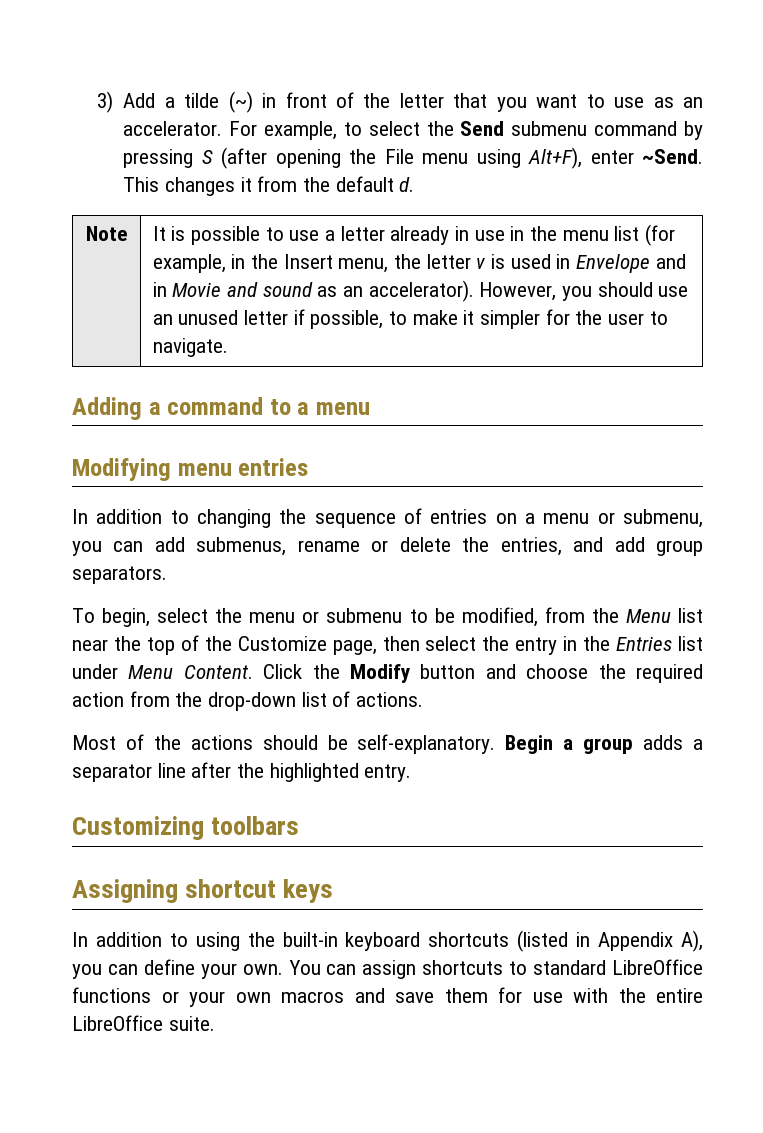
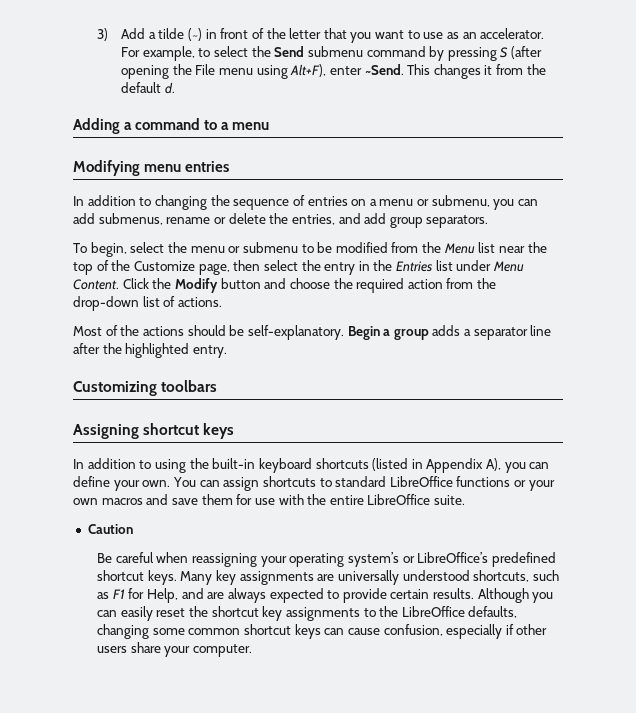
- Note | It is possible to use a letter already in use in the menu list (for example, in the Insert menu, the letter v is used in Envelope and in Movie and sound as an accelerator). However, you should use an unused letter if possible, to make it simpler for the user to navigate.
- To begin, select the menu or submenu to be modified, from the Menu list near the top of the Customize page, then select the entry in the Entries list under Menu Content.
+ To begin, select the menu or submenu to be modified from the Menu list near the top of the Customize page, then select the entry in the Entries list under Menu Content.
+ Caution
+ Be careful when reassigning your operating system’s or LibreOffice’s predefined shortcut keys. Many key assignments are universally understood shortcuts, such as F1 for Help, and are always expected to provide certain results. Although you can easily reset the shortcut key assignments to the LibreOffice defaults, changing some common shortcut keys can cause confusion, especially if other users share your computer.

